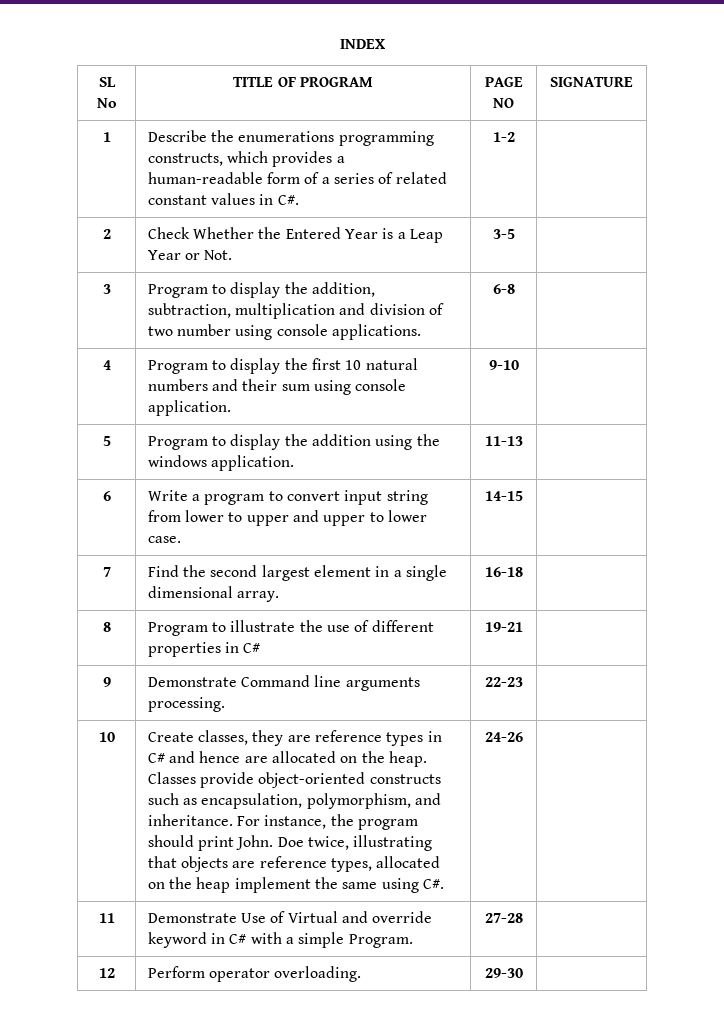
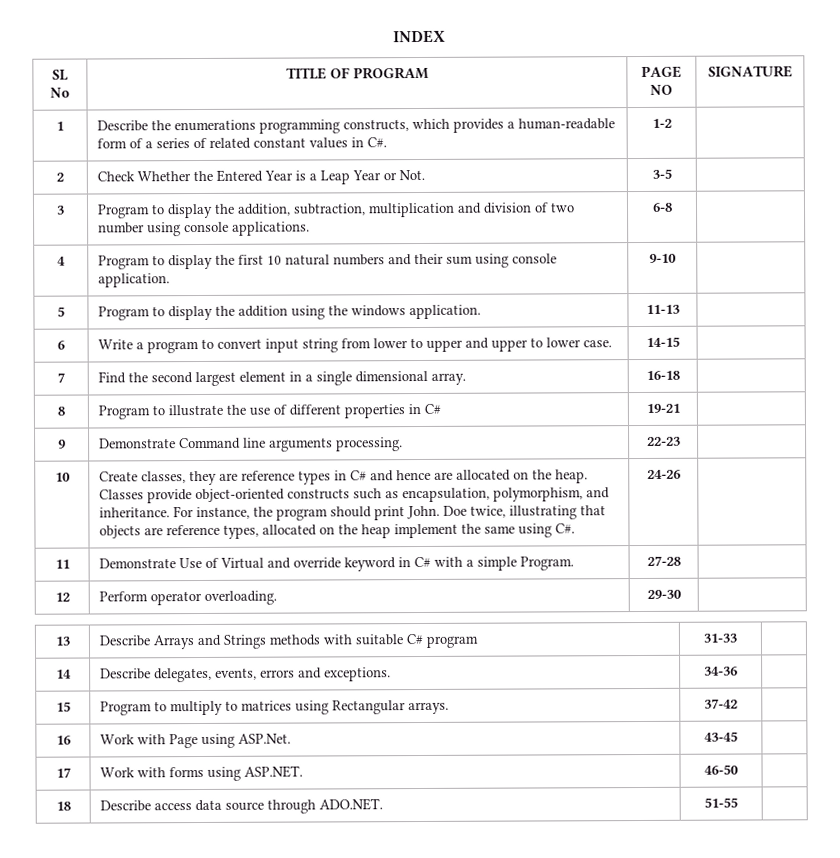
+ 13 | Describe Arrays and Strings methods with suitable C# program | 31-33 |
+ 14 | Describe delegates, events, errors and exceptions. | 34-36 |
+ 15 | Program to multiply to matrices using Rectangular arrays. | 37-42 |
+ 16 | Work with Page using ASP.Net. | 43-45 |
+ 17 | Work with forms using ASP.NET. | 46-50 |
+ 18 | Describe access data source through ADO.NET. | 51-55 |

